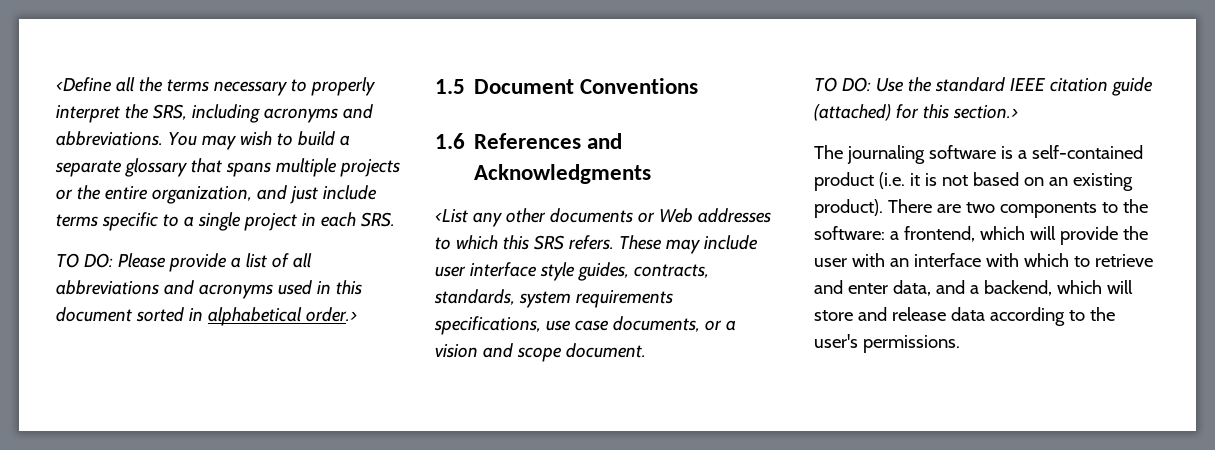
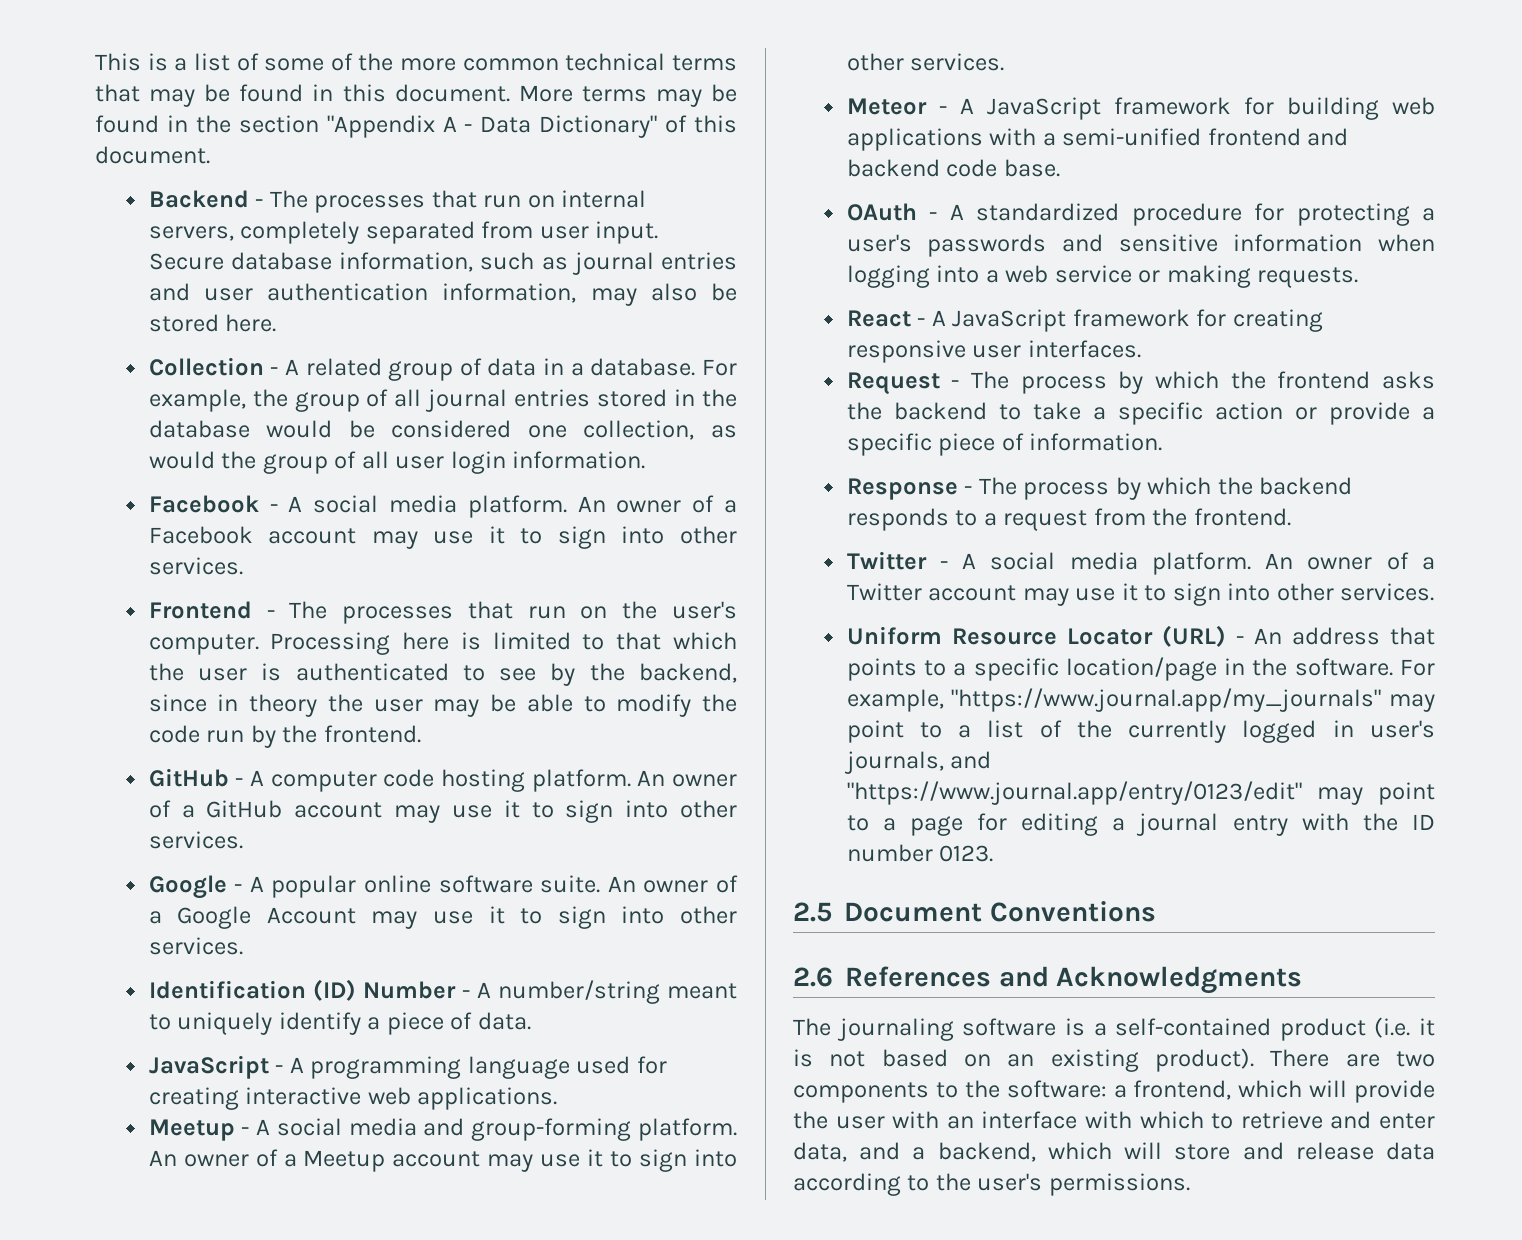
- <Define all the terms necessary to properly interpret the SRS, including acronyms and abbreviations. You may wish to build a separate glossary that spans multiple projects or the entire organization, and just include terms specific to a single project in each SRS.
- TO DO: Please provide a list of all abbreviations and acronyms used in this document sorted in alphabetical order.>
- 1.5 Document Conventions
+ This is a list of some of the more common technical terms that may be found in this document. More terms may be found in the section "Appendix A - Data Dictionary" of this document.
+ Backend - The processes that run on internal servers, completely separated from user input. Secure database information, such as journal entries and user authentication information, may also be stored here.
+ Collection - A related group of data in a database. For example, the group of all journal entries stored in the database would be considered one collection, as would the group of all user login information.
+ Facebook - A social media platform. An owner of a Facebook account may use it to sign into other services.
+ Frontend - The processes that run on the user's computer. Processing here is limited to that which the user is authenticated to see by the backend, since in theory the user may be able to modify the code run by the frontend.
+ GitHub - A computer code hosting platform. An owner of a GitHub account may use it to sign into other services.
+ Google - A popular online software suite. An owner of a Google Account may use it to sign into other services.
+ Identification (ID) Number - A number/string meant to uniquely identify a piece of data.
+ JavaScript - A programming language used for creating interactive web applications.
+ Meetup - A social media and group-forming platform. An owner of a Meetup account may use it to sign into other services.
+ Meteor - A JavaScript framework for building web applications with a semi-unified frontend and backend code base.
+ OAuth - A standardized procedure for protecting a user's passwords and sensitive information when logging into a web service or making requests.
+ React - A JavaScript framework for creating responsive user interfaces.
+ Request - The process by which the frontend asks the backend to take a specific action or provide a specific piece of information.
+ Response - The process by which the backend responds to a request from the frontend.
+ Twitter - A social media platform. An owner of a Twitter account may use it to sign into other services.
+ Uniform Resource Locator (URL) - An address that points to a specific location/page in the software. For example, "https://www.journal.app/my_journals" may point to a list of the currently logged in user's journals, and "https://www.journal.app/entry/0123/edit" may point to a page for editing a journal entry with the ID number 0123.
+ 2.5 Document Conventions
- 1.6 References and Acknowledgments
+ 2.6 References and Acknowledgments
- <List any other documents or Web addresses to which this SRS refers. These may include user interface style guides, contracts, standards, system requirements specifications, use case documents, or a vision and scope document.
- TO DO: Use the standard IEEE citation guide (attached) for this section.>

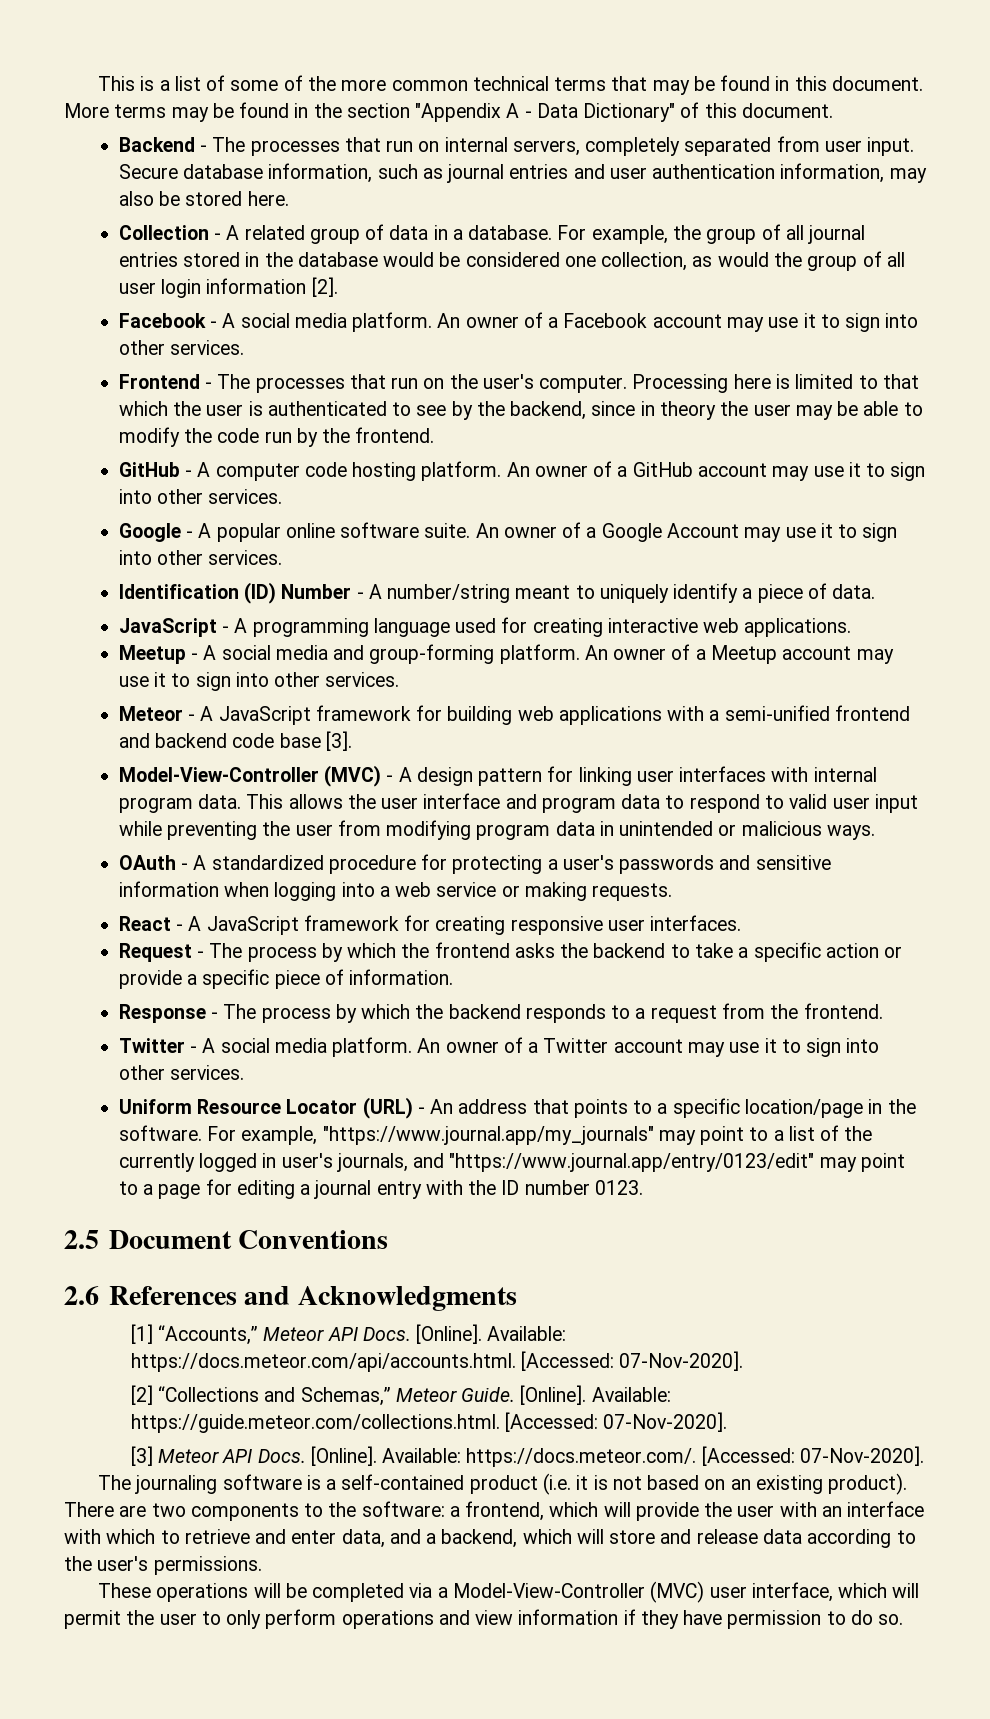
- For example, the group of all journal entries stored in the database would be considered one collection, as would the group of all user login information.
+ For example, the group of all journal entries stored in the database would be considered one collection, as would the group of all user login information [2].
- Meteor - A JavaScript framework for building web applications with a semi-unified frontend and backend code base.
+ Meteor - A JavaScript framework for building web applications with a semi-unified frontend and backend code base [3].
+ Model-View-Controller (MVC) - A design pattern for linking user interfaces with internal program data. This allows the user interface and program data to respond to valid user input while preventing the user from modifying program data in unintended or malicious ways.
+ [1] “Accounts,” Meteor API Docs. [Online]. Available: https://docs.meteor.com/api/accounts.html. [Accessed: 07-Nov-2020].
+ [2] “Collections and Schemas,” Meteor Guide. [Online]. Available: https://guide.meteor.com/collections.html. [Accessed: 07-Nov-2020].
+ [3] Meteor API Docs. [Online]. Available: https://docs.meteor.com/. [Accessed: 07-Nov-2020].
+ These operations will be completed via a Model-View-Controller (MVC) user interface, which will permit the user to only perform operations and view information if they have permission to do so.

